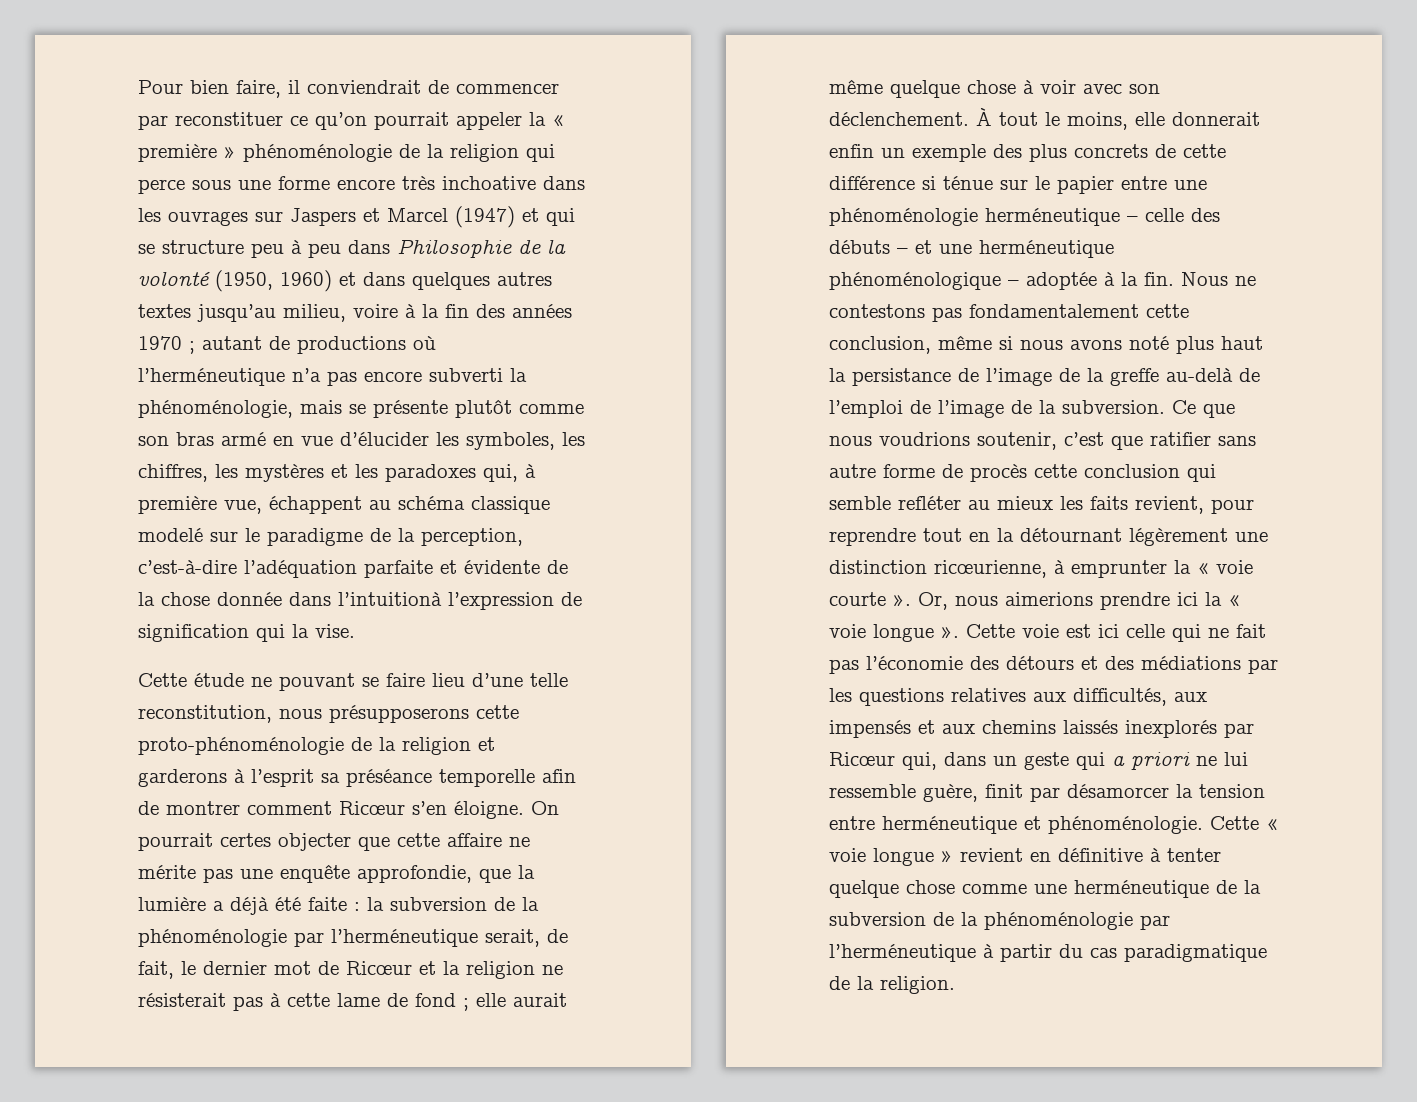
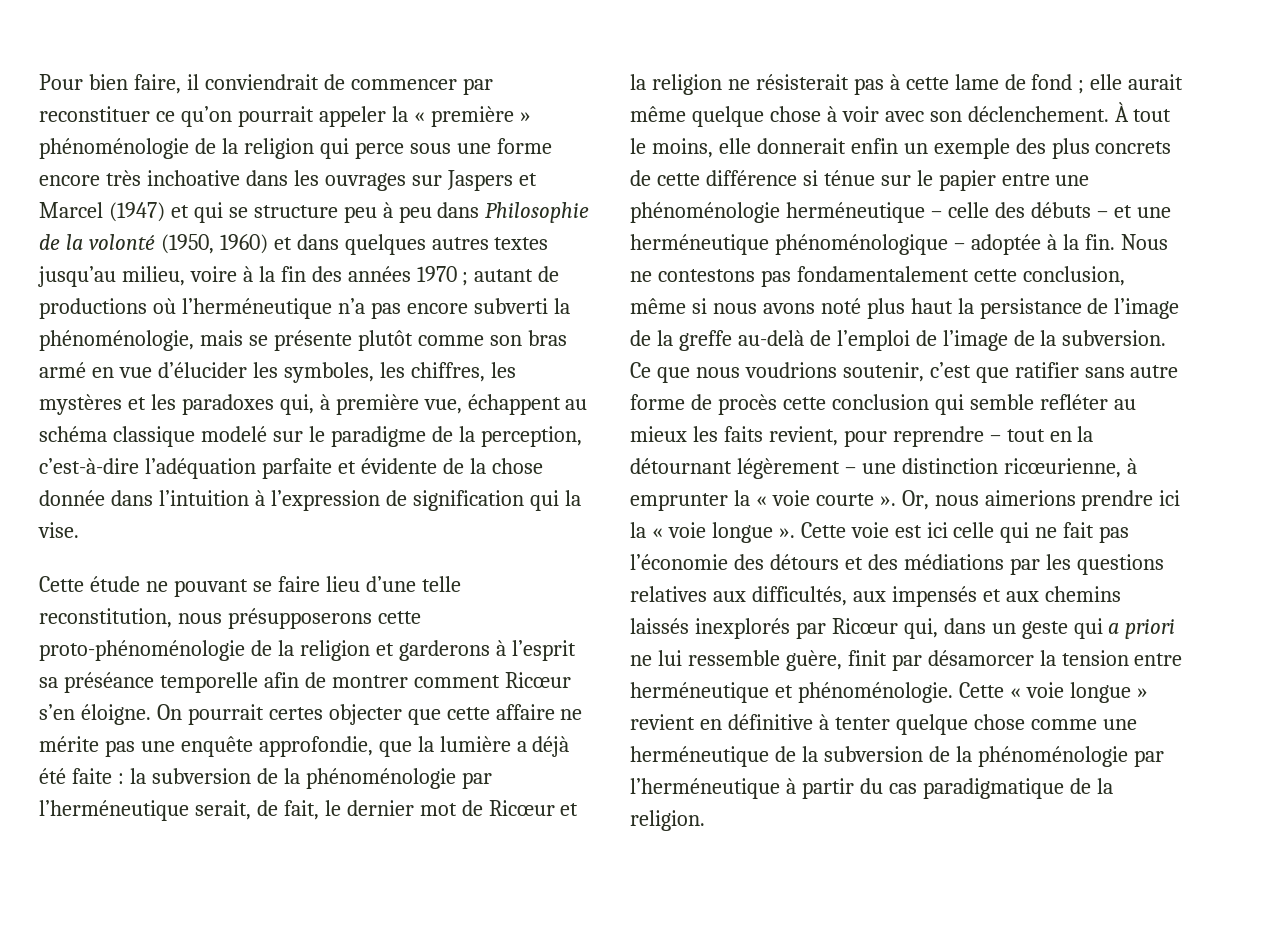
- autant de productions où l’herméneutique n’a pas encore subverti la phénoménologie, mais se présente plutôt comme son bras armé en vue d’élucider les symboles, les chiffres, les mystères et les paradoxes qui, à première vue, échappent au schéma classique modelé sur le paradigme de la perception, c’est-à-dire l’adéquation parfaite et évidente de la chose donnée dans l’intuitionà l’expression de signification qui la vise.
+ autant de productions où l’herméneutique n’a pas encore subverti la phénoménologie, mais se présente plutôt comme son bras armé en vue d’élucider les symboles, les chiffres, les mystères et les paradoxes qui, à première vue, échappent au schéma classique modelé sur le paradigme de la perception, c’est-à-dire l’adéquation parfaite et évidente de la chose donnée dans l’intuition à l’expression de signification qui la vise.
- Ce que nous voudrions soutenir, c’est que ratifier sans autre forme de procès cette conclusion qui semble refléter au mieux les faits revient, pour reprendre tout en la détournant légèrement une distinction ricœurienne, à emprunter la « voie courte ».
+ Ce que nous voudrions soutenir, c’est que ratifier sans autre forme de procès cette conclusion qui semble refléter au mieux les faits revient, pour reprendre – tout en la détournant légèrement – une distinction ricœurienne, à emprunter la « voie courte ».

